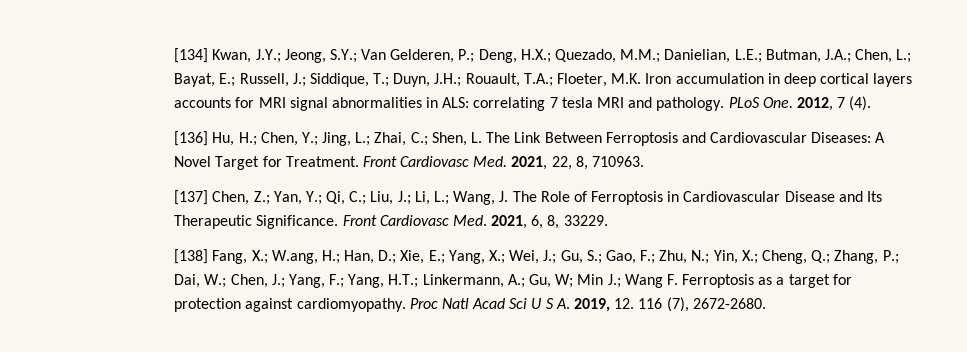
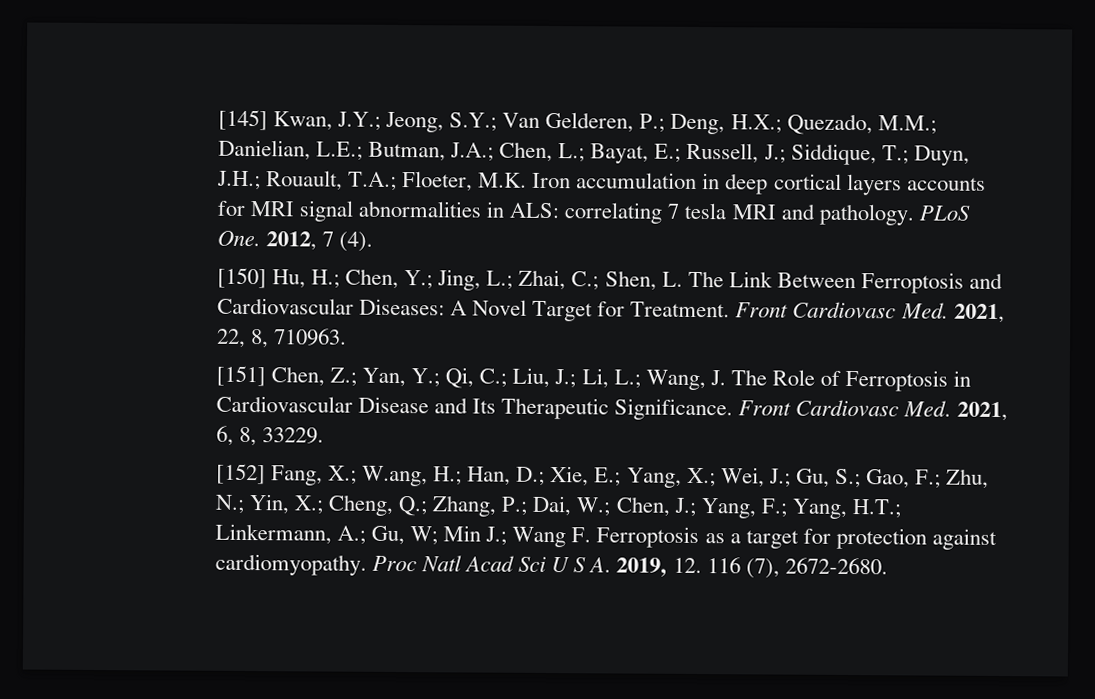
- [134] Kwan, J.Y.; Jeong, S.Y.; Van Gelderen, P.; Deng, H.X.; Quezado, M.M.; Danielian, L.E.; Butman, J.A.; Chen, L.; Bayat, E.; Russell, J.; Siddique, T.; Duyn, J.H.; Rouault, T.A.; Floeter, M.K. Iron accumulation in deep cortical layers accounts for MRI signal abnormalities in ALS: correlating 7 tesla MRI and pathology.
+ [145] Kwan, J.Y.; Jeong, S.Y.; Van Gelderen, P.; Deng, H.X.; Quezado, M.M.; Danielian, L.E.; Butman, J.A.; Chen, L.; Bayat, E.; Russell, J.; Siddique, T.; Duyn, J.H.; Rouault, T.A.; Floeter, M.K. Iron accumulation in deep cortical layers accounts for MRI signal abnormalities in ALS: correlating 7 tesla MRI and pathology.
- [136] Hu, H.; Chen, Y.; Jing, L.; Zhai, C.; Shen, L. The Link Between Ferroptosis and Cardiovascular Diseases: A Novel Target for Treatment.
+ [150] Hu, H.; Chen, Y.; Jing, L.; Zhai, C.; Shen, L. The Link Between Ferroptosis and Cardiovascular Diseases: A Novel Target for Treatment.
- [137] Chen, Z.; Yan, Y.; Qi, C.; Liu, J.; Li, L.; Wang, J. The Role of Ferroptosis in Cardiovascular Disease and Its Therapeutic Significance.
+ [151] Chen, Z.; Yan, Y.; Qi, C.; Liu, J.; Li, L.; Wang, J. The Role of Ferroptosis in Cardiovascular Disease and Its Therapeutic Significance.
- [138] Fang, X.; W.ang, H.; Han, D.; Xie, E.; Yang, X.; Wei, J.; Gu, S.; Gao, F.; Zhu, N.; Yin, X.; Cheng, Q.; Zhang, P.; Dai, W.; Chen, J.; Yang, F.; Yang, H.T.; Linkermann, A.; Gu, W; Min J.; Wang F. Ferroptosis as a target for protection against cardiomyopathy.
+ [152] Fang, X.; W.ang, H.; Han, D.; Xie, E.; Yang, X.; Wei, J.; Gu, S.; Gao, F.; Zhu, N.; Yin, X.; Cheng, Q.; Zhang, P.; Dai, W.; Chen, J.; Yang, F.; Yang, H.T.; Linkermann, A.; Gu, W; Min J.; Wang F. Ferroptosis as a target for protection against cardiomyopathy.

